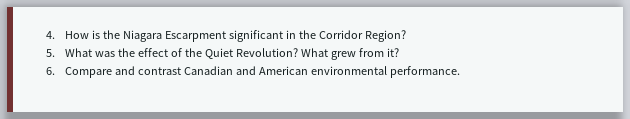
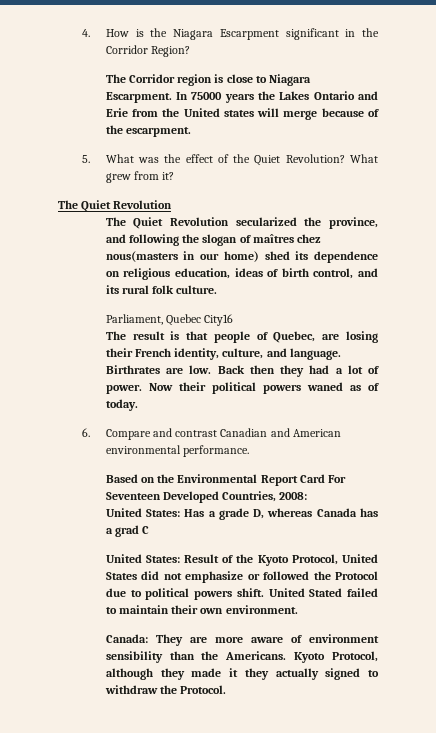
+ The Corridor region is close to Niagara Escarpment. In 75000 years the Lakes Ontario and Erie from the United states will merge because of the escarpment.
  What grew from it?
+ The Quiet Revolution
+ The Quiet Revolution secularized the province, and following the slogan of maîtres chez nous(masters in our home) shed its dependence on religious education, ideas of birth control, and its rural folk culture.
+ Parliament, Quebec City16
+ The result is that people of Quebec, are losing their French identity, culture, and language. Birthrates are low. Back then they had a lot of power. Now their political powers waned as of today.
+ Based on the Environmental Report Card For Seventeen Developed Countries, 2008:
+ United States: Has a grade D, whereas Canada has a grad C
+ United States: Result of the Kyoto Protocol, United States did not emphasize or followed the Protocol due to political powers shift. United Stated failed to maintain their own environment.
+ Canada: They are more aware of environment sensibility than the Americans. Kyoto Protocol, although they made it they actually signed to withdraw the Protocol.

